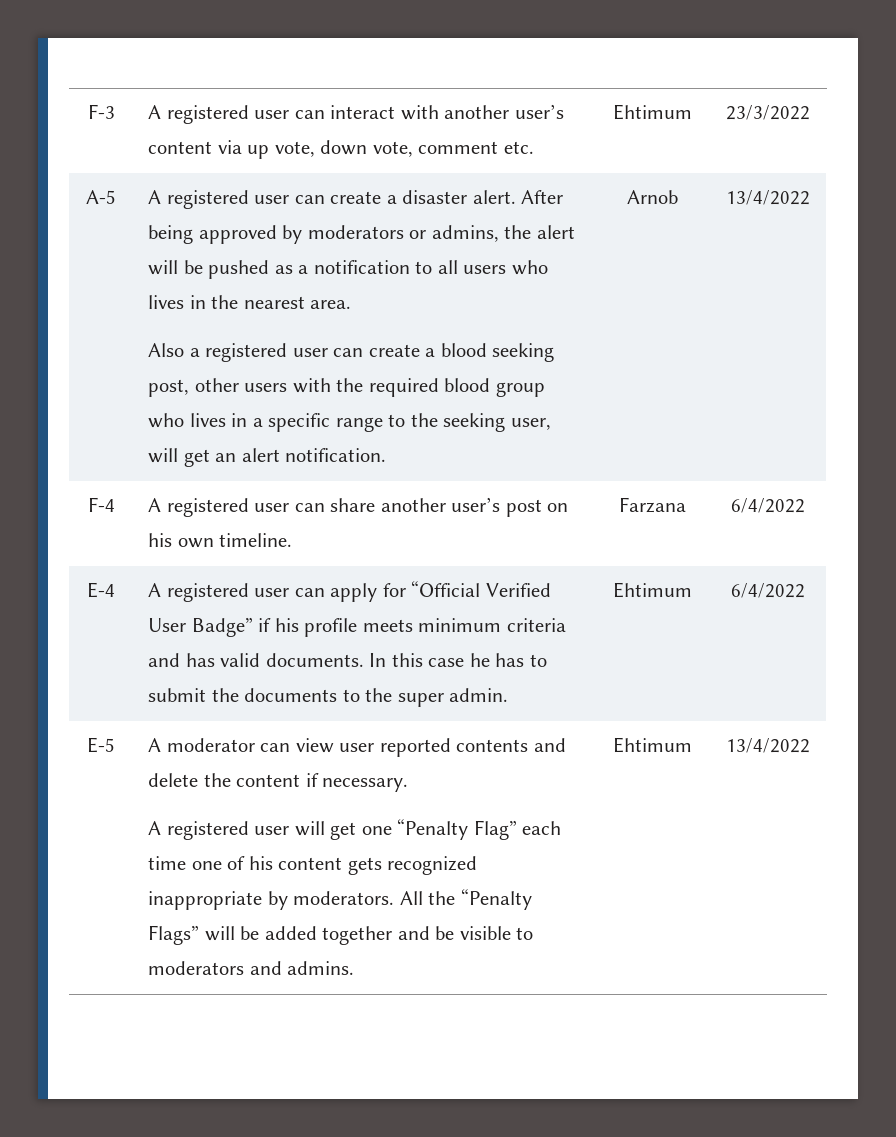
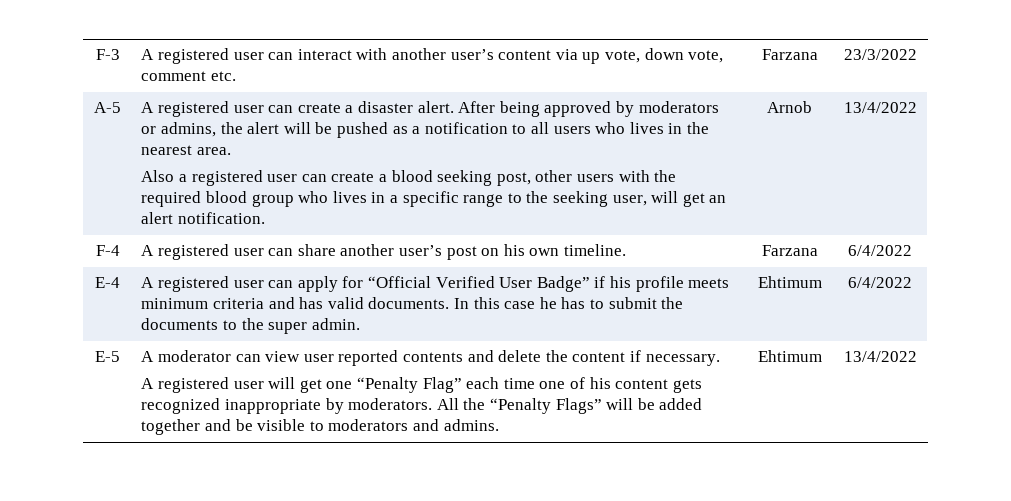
- F-3 | A registered user can interact with another user’s content via up vote, down vote, comment etc. | Ehtimum | 23/3/2022
+ F-3 | A registered user can interact with another user’s content via up vote, down vote, comment etc. | Farzana | 23/3/2022

